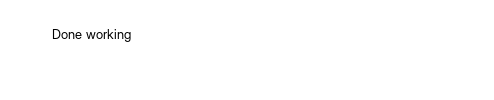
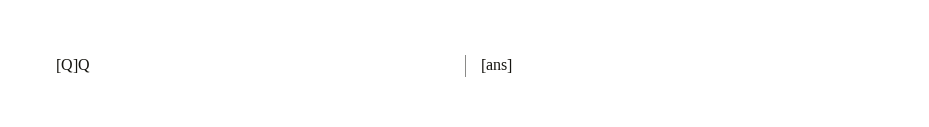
- Done working
+ [Q]Q
+ [ans]

